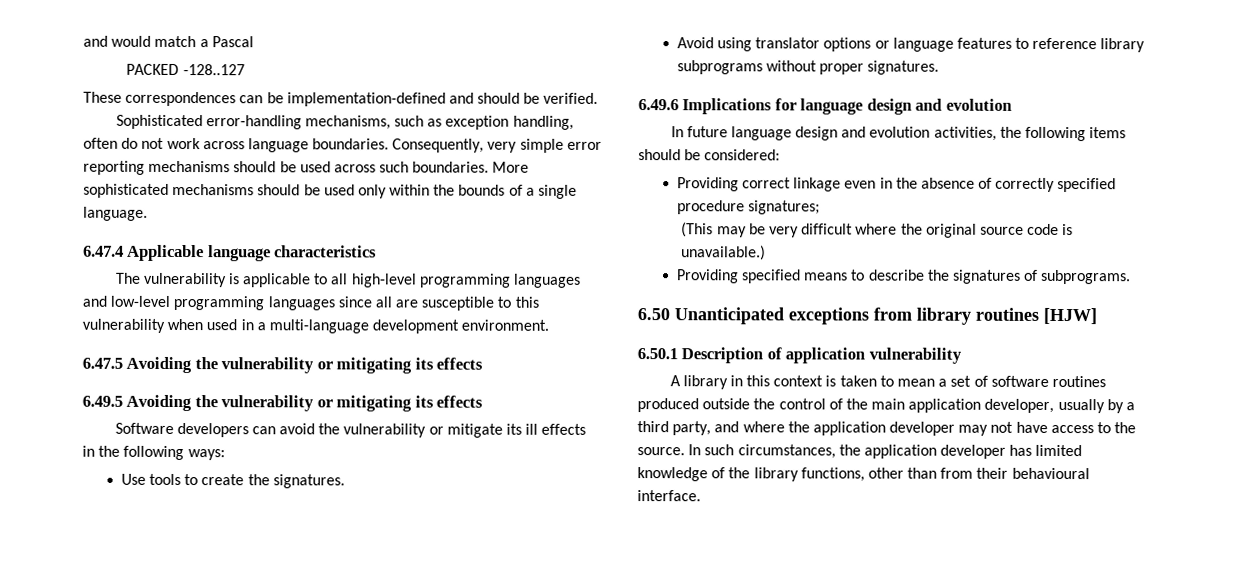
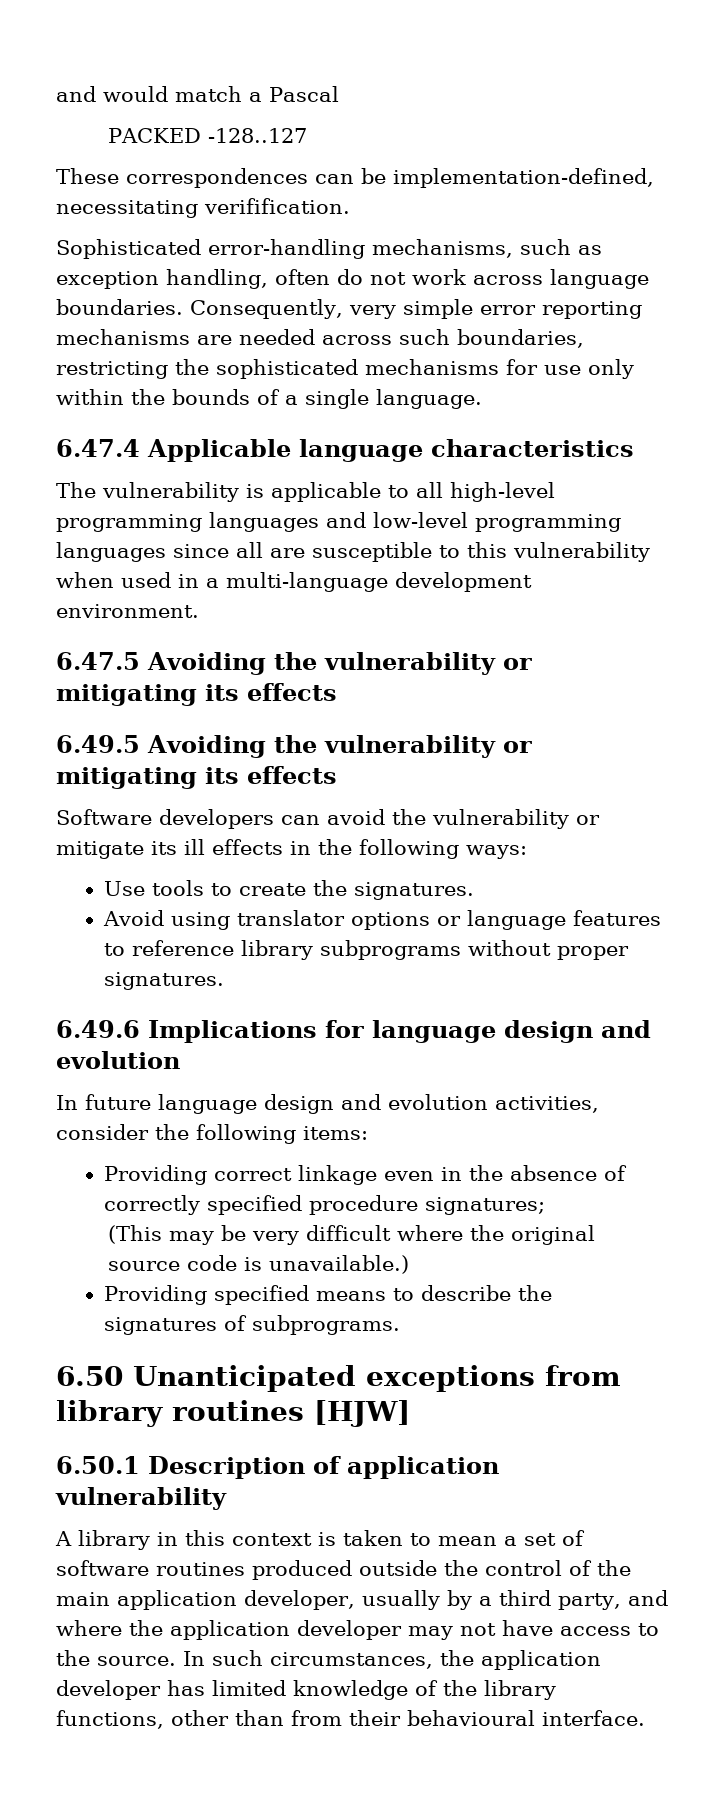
- These correspondences can be implementation-defined and should be verified.
+ These correspondences can be implementation-defined, necessitating verifification.
- Consequently, very simple error reporting mechanisms should be used across such boundaries. More sophisticated mechanisms should be used only within the bounds of a single language.
+ Consequently, very simple error reporting mechanisms are needed across such boundaries, restricting the sophisticated mechanisms for use only within the bounds of a single language.
- In future language design and evolution activities, the following items should be considered:
+ In future language design and evolution activities, consider the following items:

